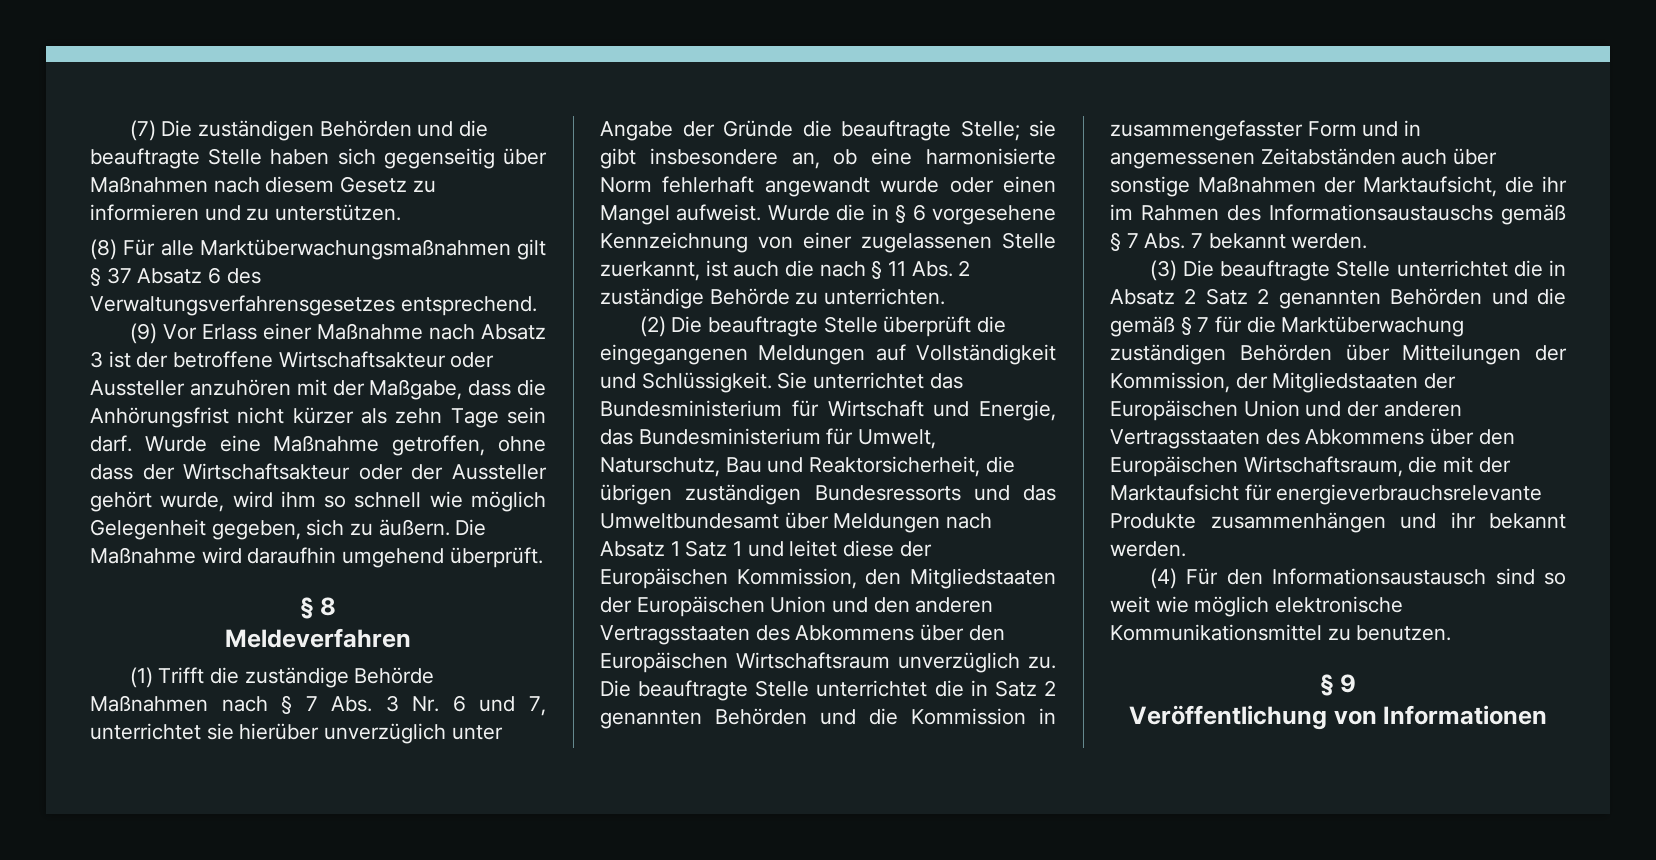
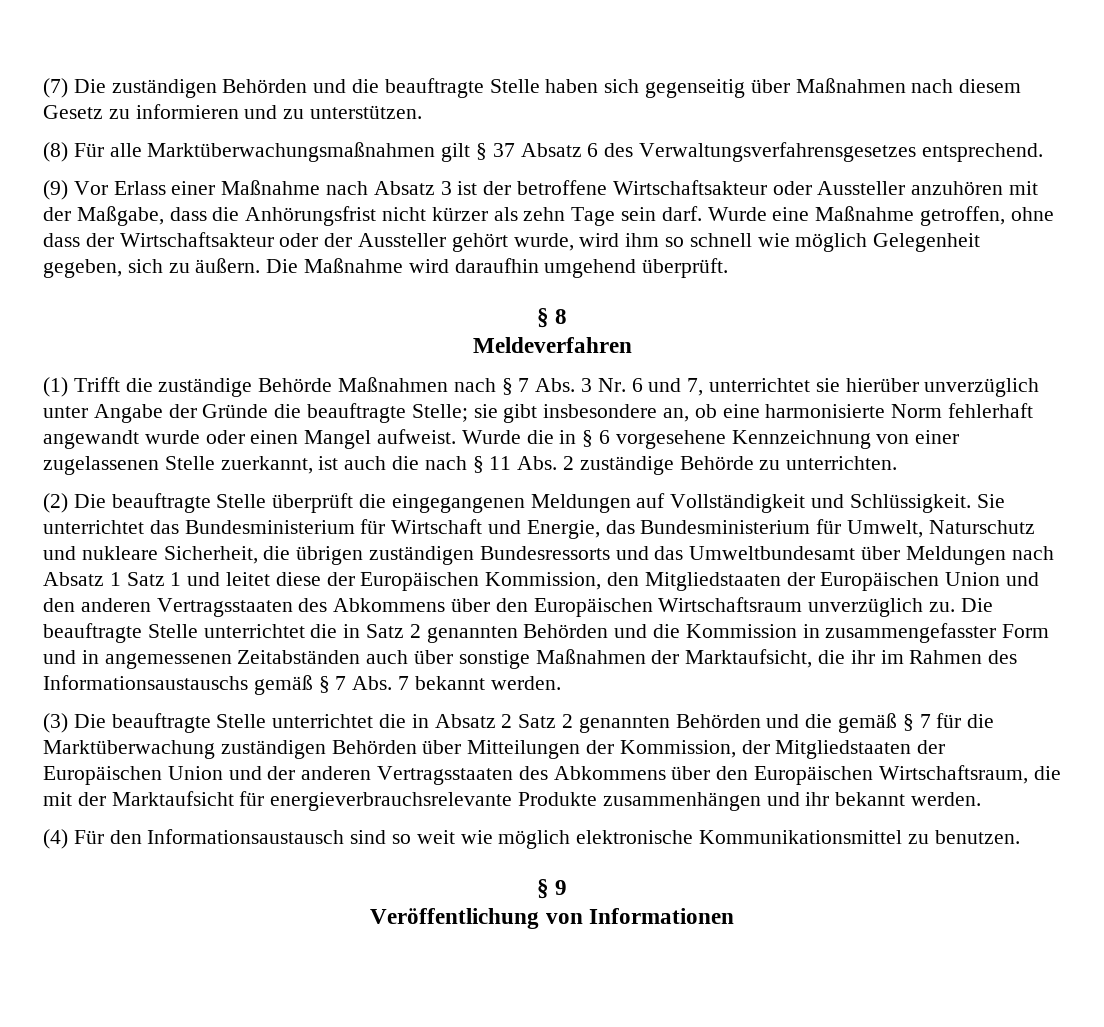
- Sie unterrichtet das Bundesministerium für Wirtschaft und Energie, das Bundesministerium für Umwelt, Naturschutz, Bau und Reaktorsicherheit, die übrigen zuständigen Bundesressorts und das Umweltbundesamt über Meldungen nach Absatz 1 Satz 1 und leitet diese der Europäischen Kommission, den Mitgliedstaaten der Europäischen Union und den anderen Vertragsstaaten des Abkommens über den Europäischen Wirtschaftsraum unverzüglich zu.
+ Sie unterrichtet das Bundesministerium für Wirtschaft und Energie, das Bundesministerium für Umwelt, Naturschutz und nukleare Sicherheit, die übrigen zuständigen Bundesressorts und das Umweltbundesamt über Meldungen nach Absatz 1 Satz 1 und leitet diese der Europäischen Kommission, den Mitgliedstaaten der Europäischen Union und den anderen Vertragsstaaten des Abkommens über den Europäischen Wirtschaftsraum unverzüglich zu.

